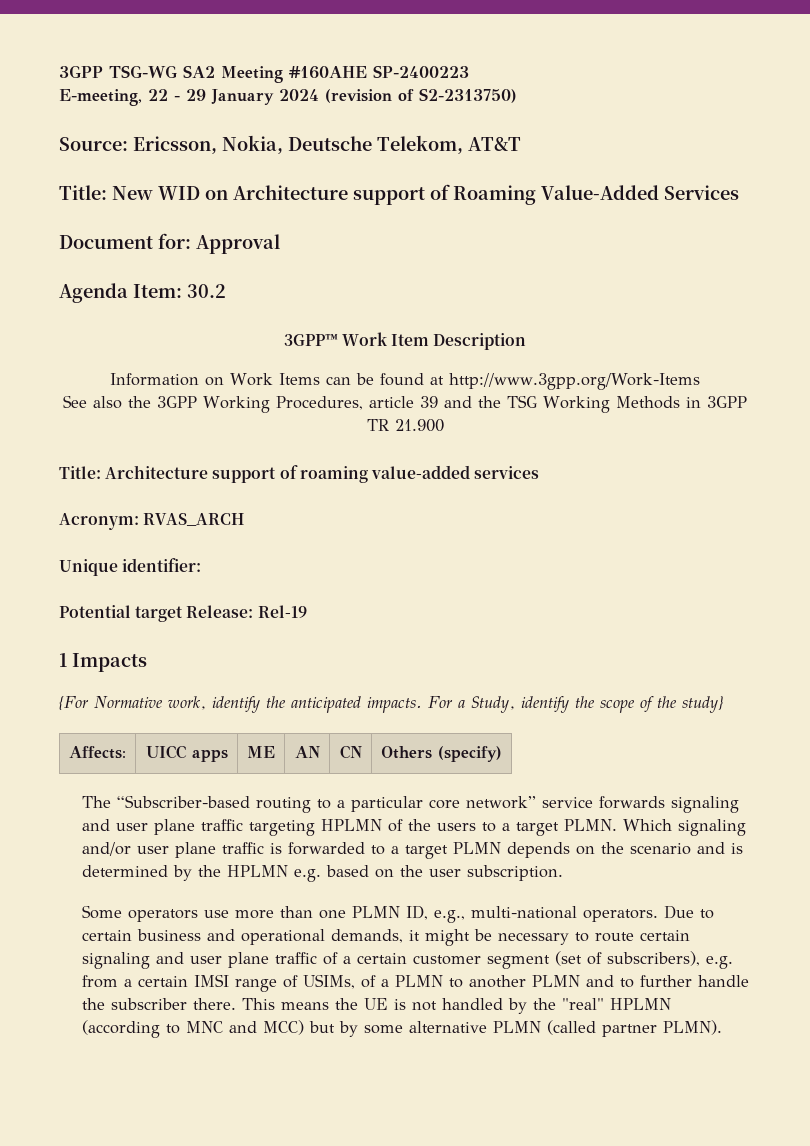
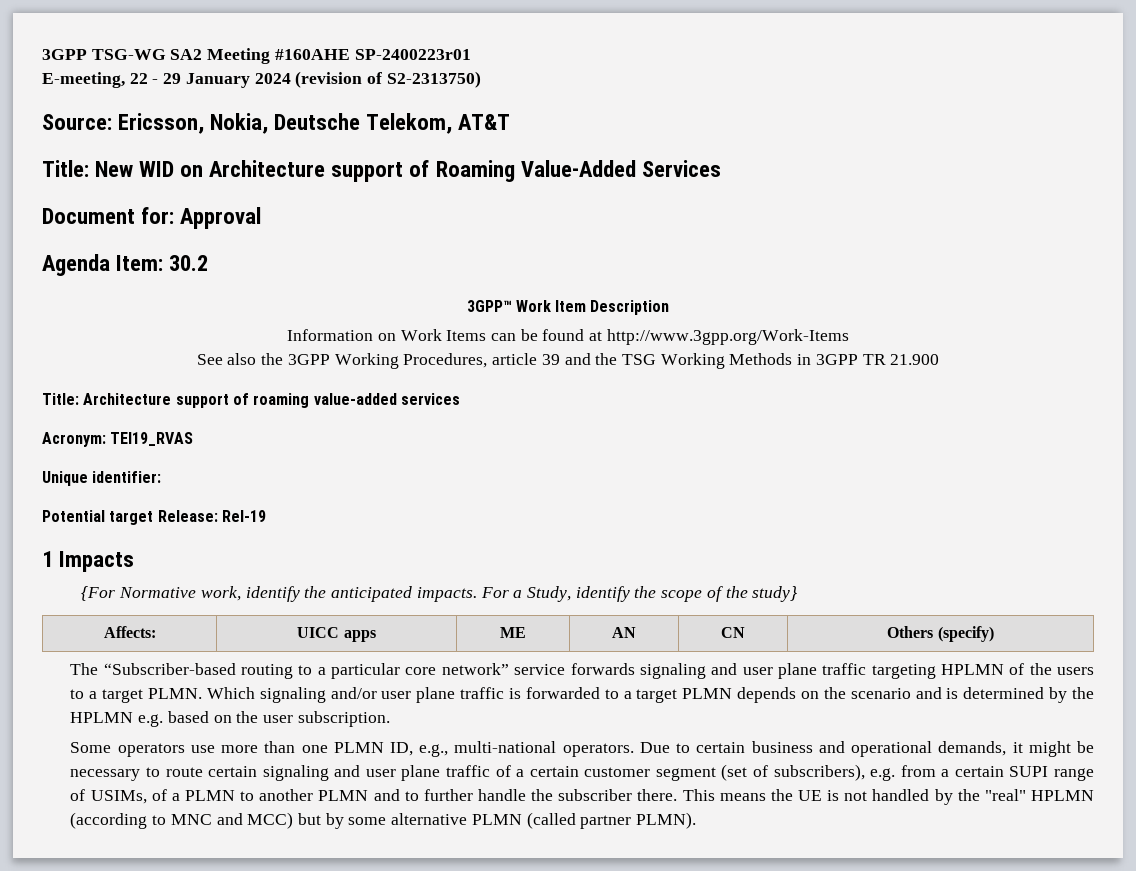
- 3GPP TSG-WG SA2 Meeting #160AHE SP-2400223
+ 3GPP TSG-WG SA2 Meeting #160AHE SP-2400223r01
- Acronym: RVAS_ARCH
+ Acronym: TEI19_RVAS
- Due to certain business and operational demands, it might be necessary to route certain signaling and user plane traffic of a certain customer segment (set of subscribers), e.g. from a certain IMSI range of USIMs, of a PLMN to another PLMN and to further handle the subscriber there.
+ Due to certain business and operational demands, it might be necessary to route certain signaling and user plane traffic of a certain customer segment (set of subscribers), e.g. from a certain SUPI range of USIMs, of a PLMN to another PLMN and to further handle the subscriber there.

